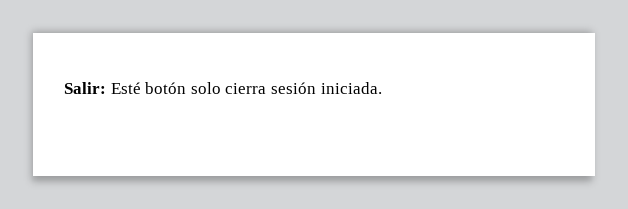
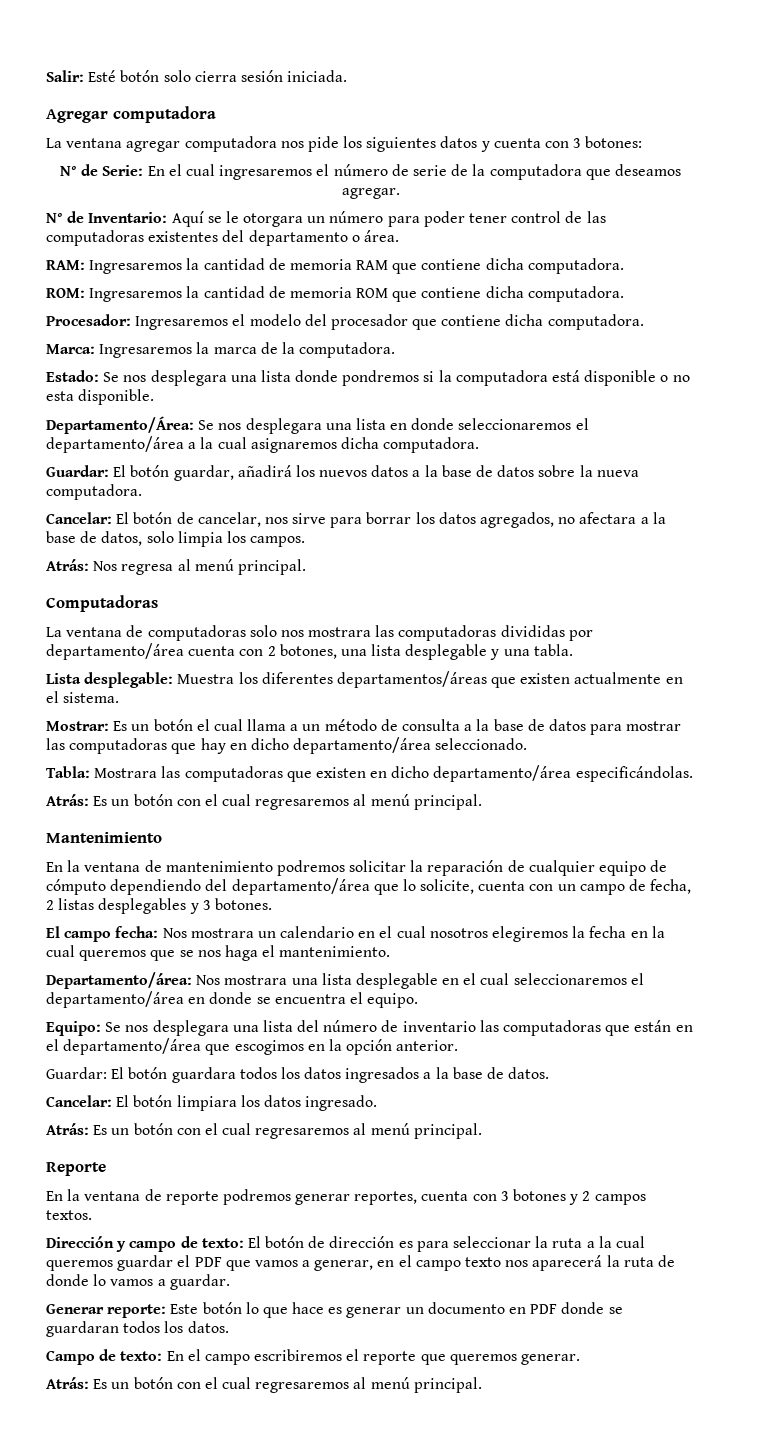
+ Agregar computadora
+ La ventana agregar computadora nos pide los siguientes datos y cuenta con 3 botones:
+ N° de Serie: En el cual ingresaremos el número de serie de la computadora que deseamos agregar.
+ N° de Inventario: Aquí se le otorgara un número para poder tener control de las computadoras existentes del departamento o área.
+ RAM: Ingresaremos la cantidad de memoria RAM que contiene dicha computadora.
+ ROM: Ingresaremos la cantidad de memoria ROM que contiene dicha computadora.
+ Procesador: Ingresaremos el modelo del procesador que contiene dicha computadora.
+ Marca: Ingresaremos la marca de la computadora.
+ Estado: Se nos desplegara una lista donde pondremos si la computadora está disponible o no esta disponible.
+ Departamento/Área: Se nos desplegara una lista en donde seleccionaremos el departamento/área a la cual asignaremos dicha computadora.
+ Guardar: El botón guardar, añadirá los nuevos datos a la base de datos sobre la nueva computadora.
+ Cancelar: El botón de cancelar, nos sirve para borrar los datos agregados, no afectara a la base de datos, solo limpia los campos.
+ Atrás: Nos regresa al menú principal.
+ Computadoras
+ La ventana de computadoras solo nos mostrara las computadoras divididas por departamento/área cuenta con 2 botones, una lista desplegable y una tabla.
+ Lista desplegable: Muestra los diferentes departamentos/áreas que existen actualmente en el sistema.
+ Mostrar: Es un botón el cual llama a un método de consulta a la base de datos para mostrar las computadoras que hay en dicho departamento/área seleccionado.
+ Tabla: Mostrara las computadoras que existen en dicho departamento/área especificándolas.
+ Atrás: Es un botón con el cual regresaremos al menú principal.
+ Mantenimiento
+ En la ventana de mantenimiento podremos solicitar la reparación de cualquier equipo de cómputo dependiendo del departamento/área que lo solicite, cuenta con un campo de fecha, 2 listas desplegables y 3 botones.
+ El campo fecha: Nos mostrara un calendario en el cual nosotros elegiremos la fecha en la cual queremos que se nos haga el mantenimiento.
+ Departamento/área: Nos mostrara una lista desplegable en el cual seleccionaremos el departamento/área en donde se encuentra el equipo.
+ Equipo: Se nos desplegara una lista del número de inventario las computadoras que están en el departamento/área que escogimos en la opción anterior.
+ Guardar: El botón guardara todos los datos ingresados a la base de datos.
+ Cancelar: El botón limpiara los datos ingresado.
+ Atrás: Es un botón con el cual regresaremos al menú principal.
+ Reporte
+ En la ventana de reporte podremos generar reportes, cuenta con 3 botones y 2 campos textos.
+ Dirección y campo de texto: El botón de dirección es para seleccionar la ruta a la cual queremos guardar el PDF que vamos a generar, en el campo texto nos aparecerá la ruta de donde lo vamos a guardar.
+ Generar reporte: Este botón lo que hace es generar un documento en PDF donde se guardaran todos los datos.
+ Campo de texto: En el campo escribiremos el reporte que queremos generar.
+ Atrás: Es un botón con el cual regresaremos al menú principal.

